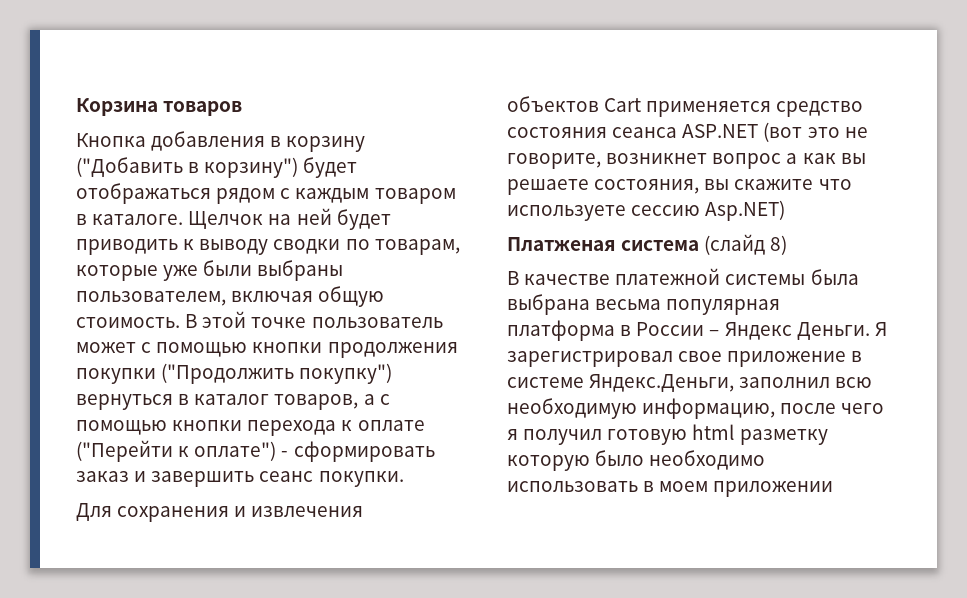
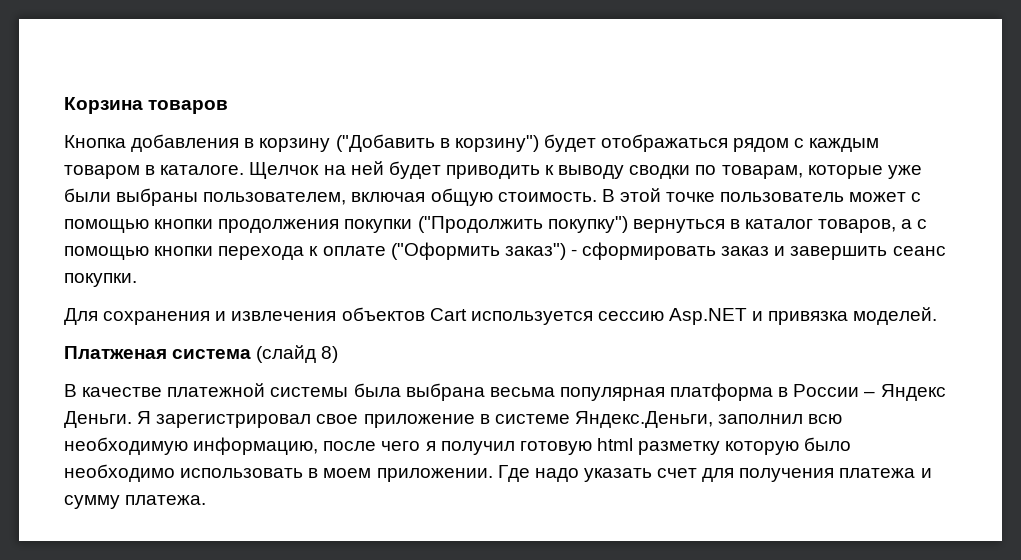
- В этой точке пользователь может с помощью кнопки продолжения покупки ("Продолжить покупку") вернуться в каталог товаров, а с помощью кнопки перехода к оплате ("Перейти к оплате") - сформировать заказ и завершить сеанс покупки.
+ В этой точке пользователь может с помощью кнопки продолжения покупки ("Продолжить покупку") вернуться в каталог товаров, а с помощью кнопки перехода к оплате ("Оформить заказ") - сформировать заказ и завершить сеанс покупки.
- Для сохранения и извлечения объектов Cart применяется средство состояния сеанса ASP.NET (вот это не говорите, возникнет вопрос а как вы решаете состояния, вы скажите что используете сессию Asp.NET)
+ Для сохранения и извлечения объектов Cart используется сессию Asp.NET и привязка моделей.
- Я зарегистрировал свое приложение в системе Яндекс.Деньги, заполнил всю необходимую информацию, после чего я получил готовую html разметку которую было необходимо использовать в моем приложении
+ Я зарегистрировал свое приложение в системе Яндекс.Деньги, заполнил всю необходимую информацию, после чего я получил готовую html разметку которую было необходимо использовать в моем приложении. Где надо указать счет для получения платежа и сумму платежа.

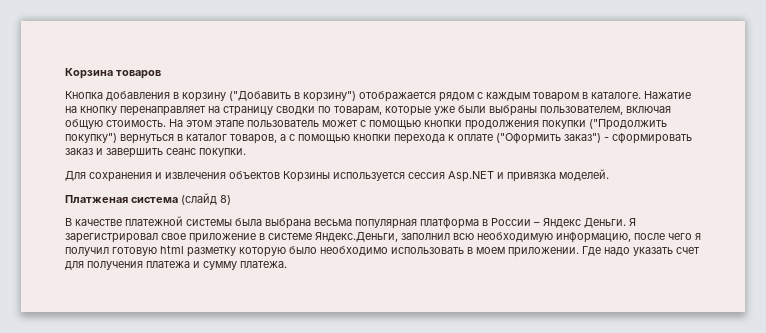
- Кнопка добавления в корзину ("Добавить в корзину") будет отображаться рядом с каждым товаром в каталоге.
+ Кнопка добавления в корзину ("Добавить в корзину") отображается рядом с каждым товаром в каталоге.
- Щелчок на ней будет приводить к выводу сводки по товарам, которые уже были выбраны пользователем, включая общую стоимость.
+ Нажатие на кнопку перенаправляет на страницу сводки по товарам, которые уже были выбраны пользователем, включая общую стоимость.
- В этой точке пользователь может с помощью кнопки продолжения покупки ("Продолжить покупку") вернуться в каталог товаров, а с помощью кнопки перехода к оплате ("Оформить заказ") - сформировать заказ и завершить сеанс покупки.
+ На этом этапе пользователь может с помощью кнопки продолжения покупки ("Продолжить покупку") вернуться в каталог товаров, а с помощью кнопки перехода к оплате ("Оформить заказ") - сформировать заказ и завершить сеанс покупки.
- Для сохранения и извлечения объектов Cart используется сессию Asp.NET и привязка моделей.
+ Для сохранения и извлечения объектов Корзины используется сессия Asp.NET и привязка моделей.

